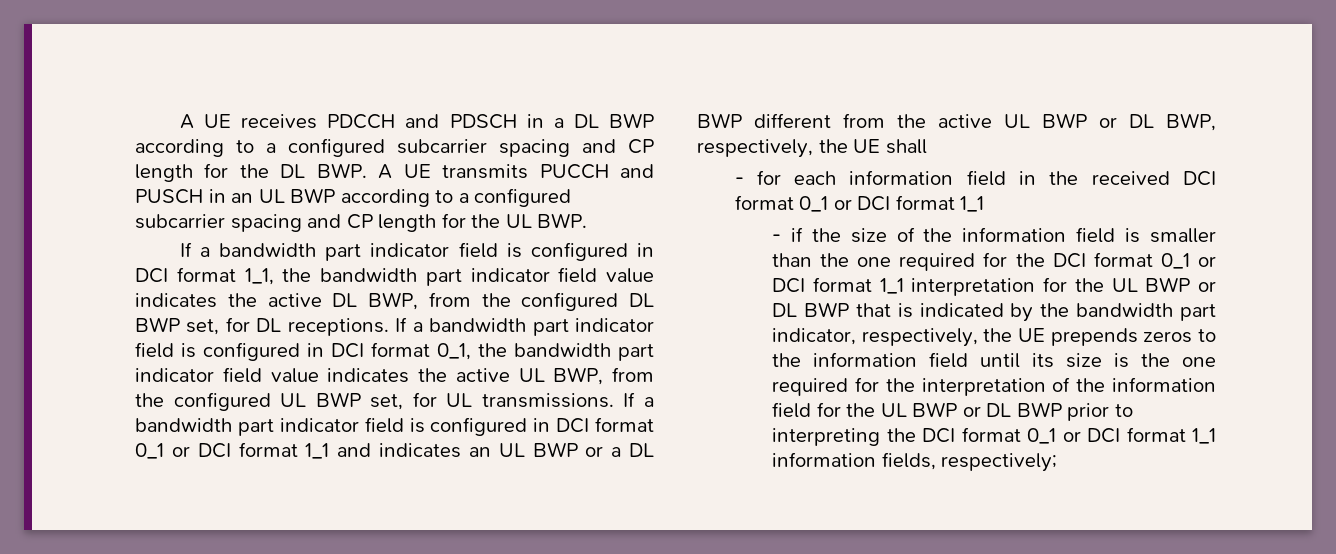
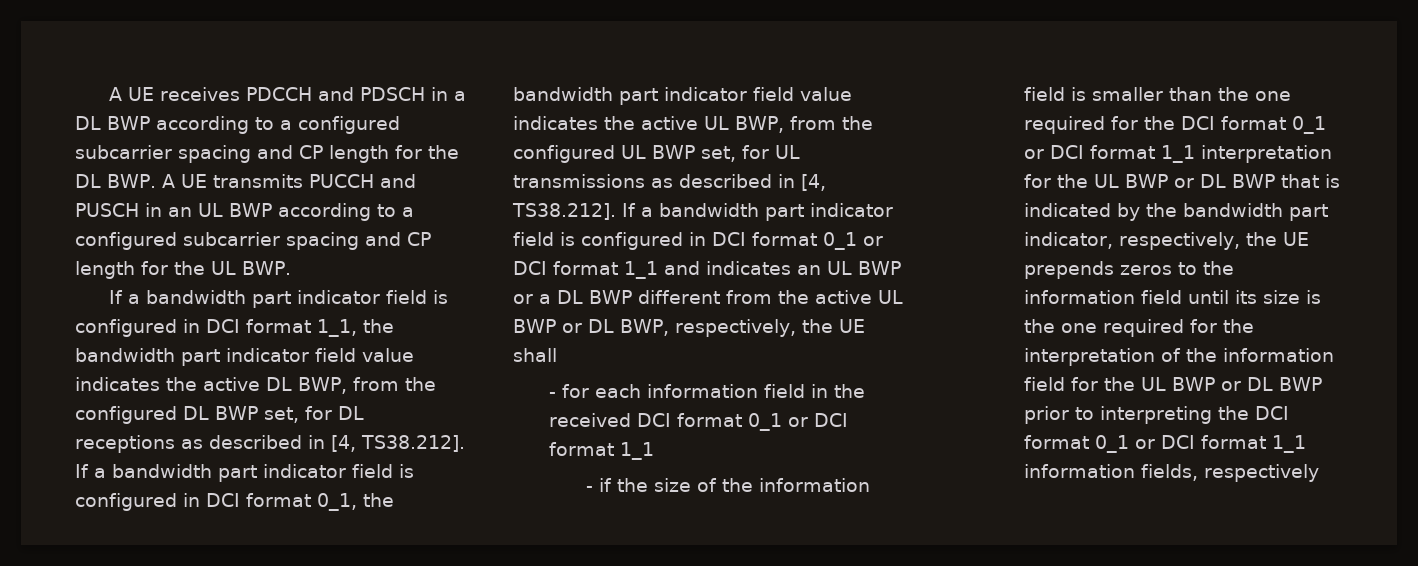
- If a bandwidth part indicator field is configured in DCI format 1_1, the bandwidth part indicator field value indicates the active DL BWP, from the configured DL BWP set, for DL receptions. If a bandwidth part indicator field is configured in DCI format 0_1, the bandwidth part indicator field value indicates the active UL BWP, from the configured UL BWP set, for UL transmissions. If a bandwidth part indicator field is configured in DCI format 0_1 or DCI format 1_1 and indicates an UL BWP or a DL BWP different from the active UL BWP or DL BWP, respectively, the UE shall
+ If a bandwidth part indicator field is configured in DCI format 1_1, the bandwidth part indicator field value indicates the active DL BWP, from the configured DL BWP set, for DL receptions as described in [4, TS38.212]. If a bandwidth part indicator field is configured in DCI format 0_1, the bandwidth part indicator field value indicates the active UL BWP, from the configured UL BWP set, for UL transmissions as described in [4, TS38.212]. If a bandwidth part indicator field is configured in DCI format 0_1 or DCI format 1_1 and indicates an UL BWP or a DL BWP different from the active UL BWP or DL BWP, respectively, the UE shall
- - if the size of the information field is smaller than the one required for the DCI format 0_1 or DCI format 1_1 interpretation for the UL BWP or DL BWP that is indicated by the bandwidth part indicator, respectively, the UE prepends zeros to the information field until its size is the one required for the interpretation of the information field for the UL BWP or DL BWP prior to interpreting the DCI format 0_1 or DCI format 1_1 information fields, respectively;
+ - if the size of the information field is smaller than the one required for the DCI format 0_1 or DCI format 1_1 interpretation for the UL BWP or DL BWP that is indicated by the bandwidth part indicator, respectively, the UE prepends zeros to the information field until its size is the one required for the interpretation of the information field for the UL BWP or DL BWP prior to interpreting the DCI format 0_1 or DCI format 1_1 information fields, respectively

